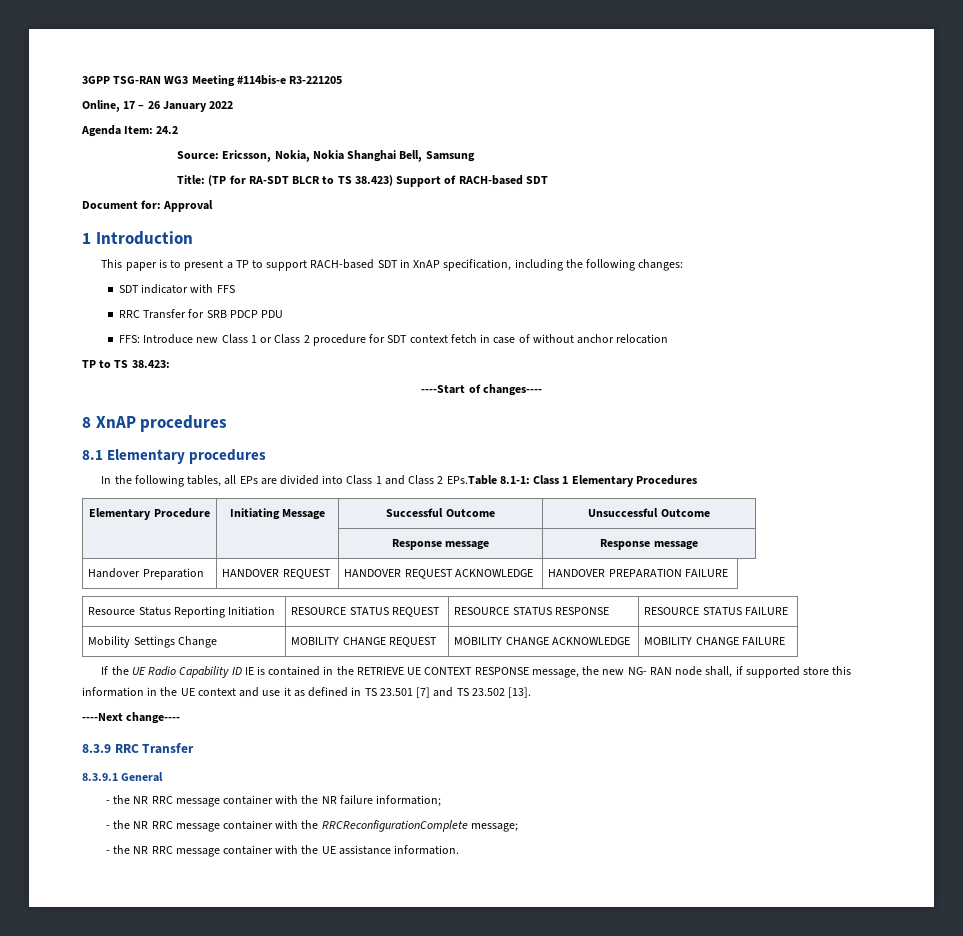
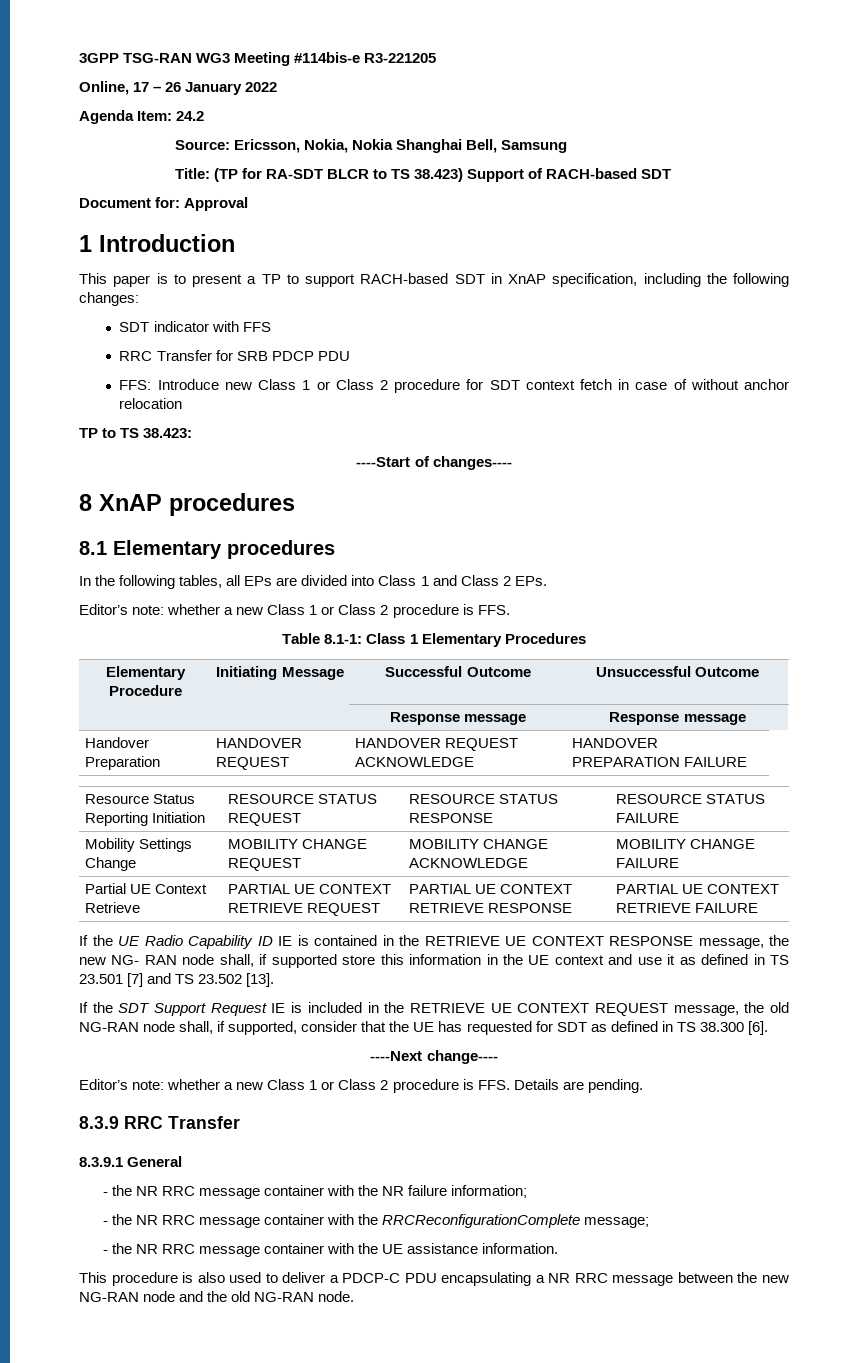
- In the following tables, all EPs are divided into Class 1 and Class 2 EPs.Table 8.1-1: Class 1 Elementary Procedures
+ In the following tables, all EPs are divided into Class 1 and Class 2 EPs.
+ Editor’s note: whether a new Class 1 or Class 2 procedure is FFS.
+ Table 8.1-1: Class 1 Elementary Procedures
+ Partial UE Context Retrieve | PARTIAL UE CONTEXT RETRIEVE REQUEST | PARTIAL UE CONTEXT RETRIEVE RESPONSE | PARTIAL UE CONTEXT RETRIEVE FAILURE
+ If the SDT Support Request IE is included in the RETRIEVE UE CONTEXT REQUEST message, the old NG-RAN node shall, if supported, consider that the UE has requested for SDT as defined in TS 38.300 [6].
  ----Next change----
+ Editor’s note: whether a new Class 1 or Class 2 procedure is FFS. Details are pending.
+ This procedure is also used to deliver a PDCP-C PDU encapsulating a NR RRC message between the new NG-RAN node and the old NG-RAN node.

